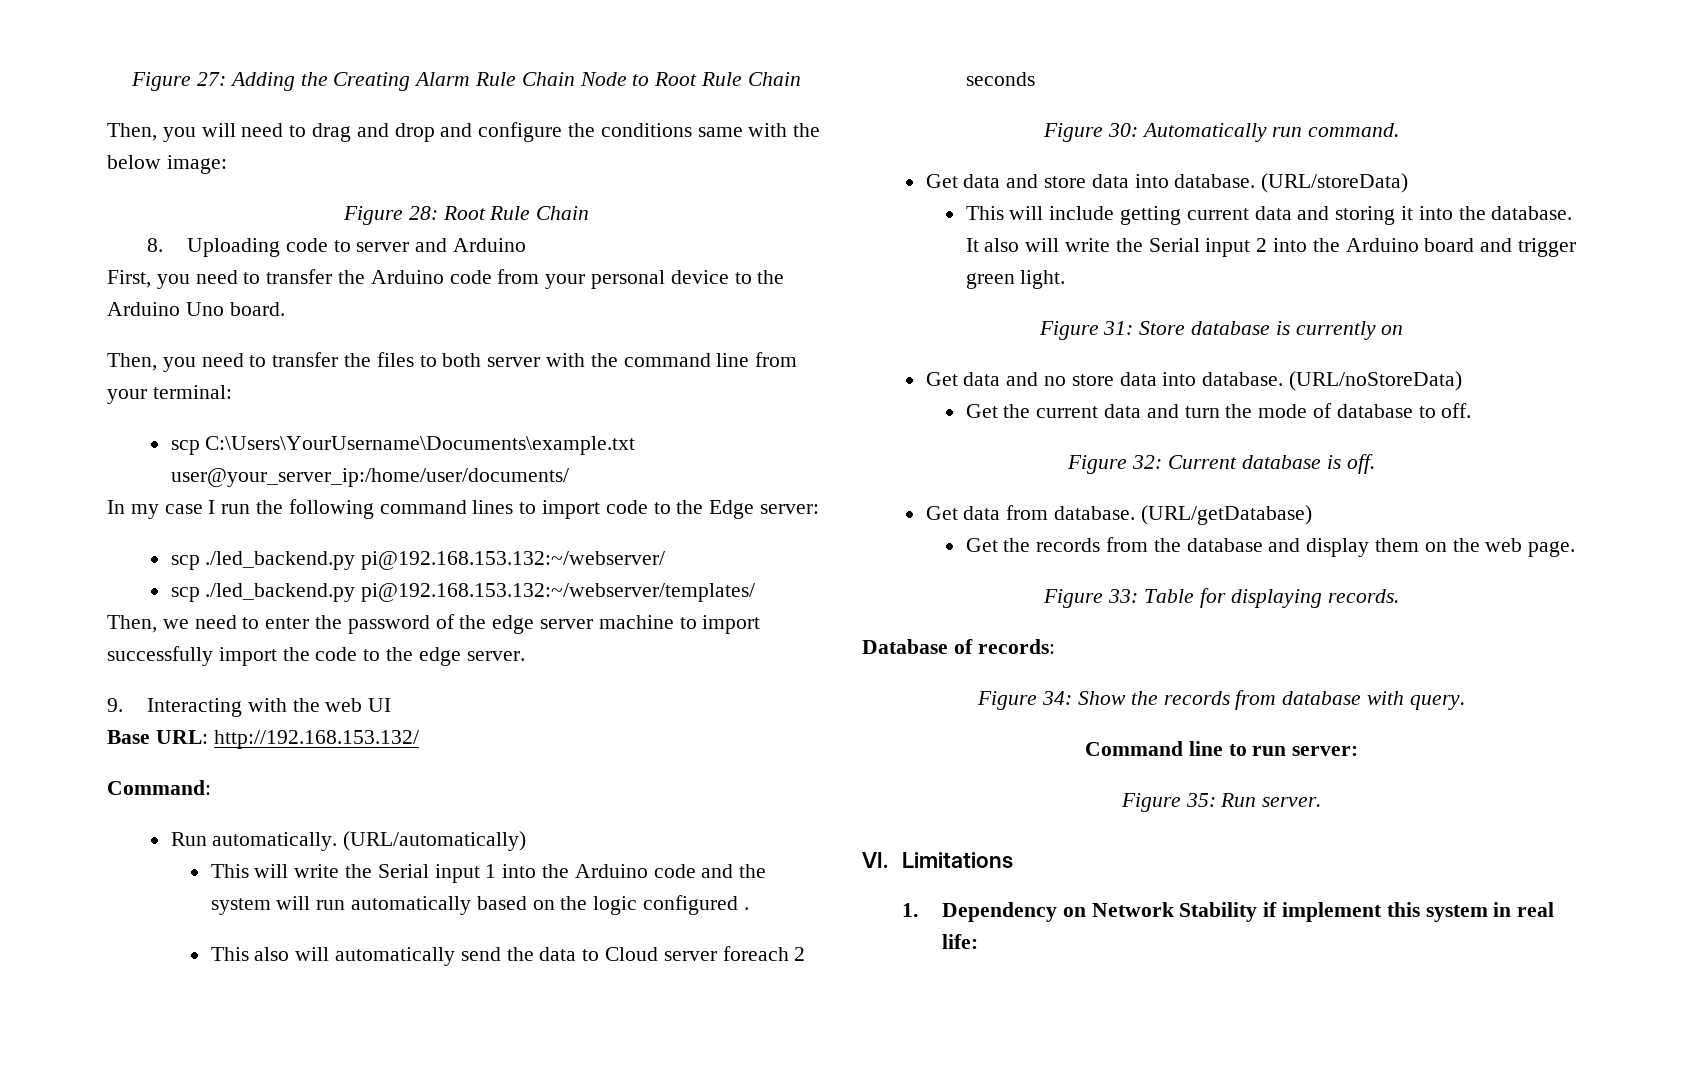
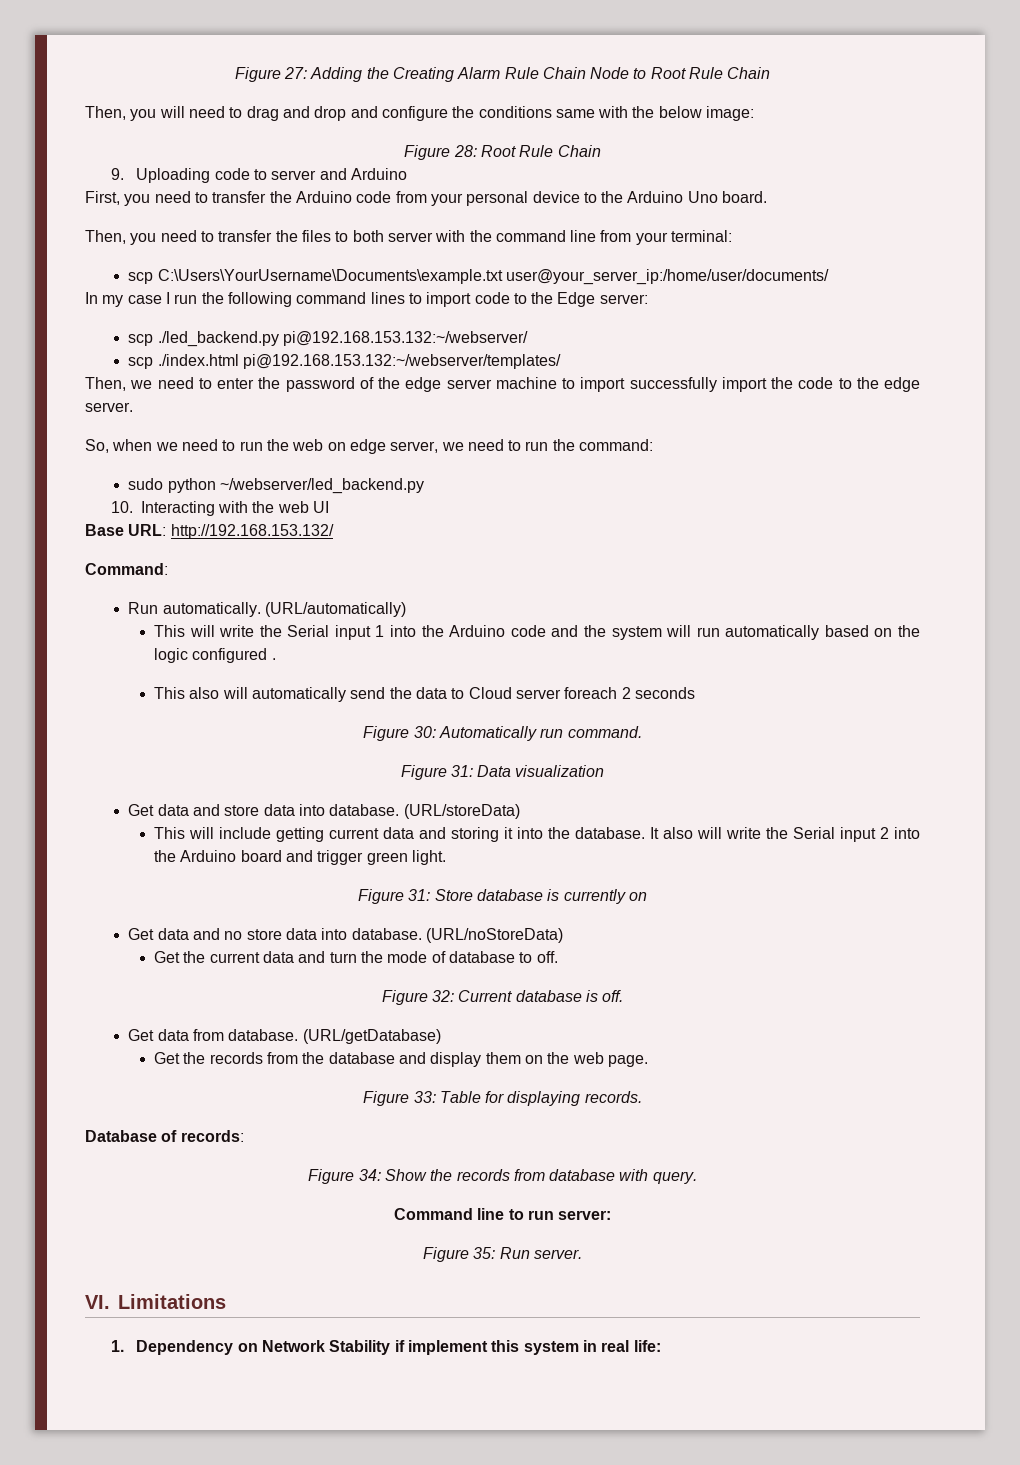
- 8. Uploading code to server and Arduino
+ 9. Uploading code to server and Arduino
- scp ./led_backend.py pi@192.168.153.132:~/webserver/templates/
+ scp ./index.html pi@192.168.153.132:~/webserver/templates/
- 9. Interacting with the web UI
+ So, when we need to run the web on edge server, we need to run the command:
+ sudo python ~/webserver/led_backend.py
+ 10. Interacting with the web UI
+ Figure 31: Data visualization

